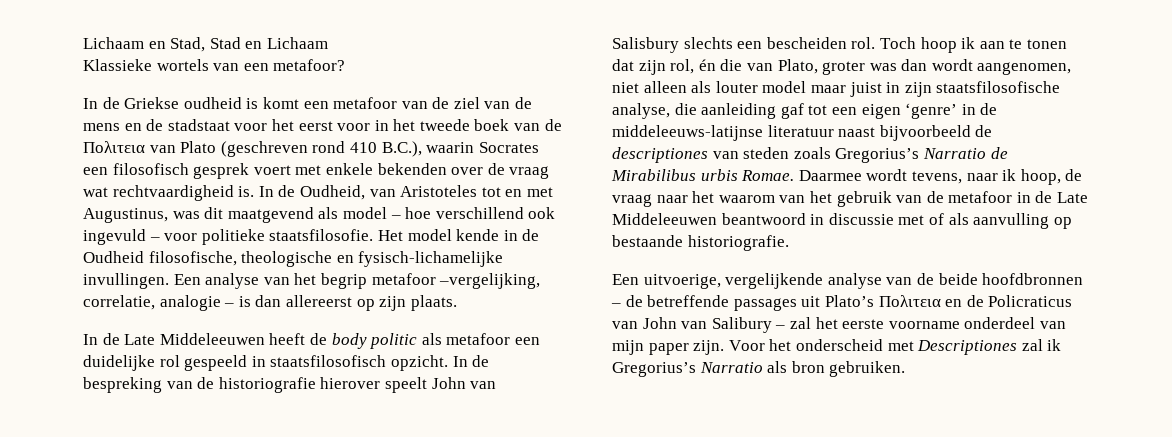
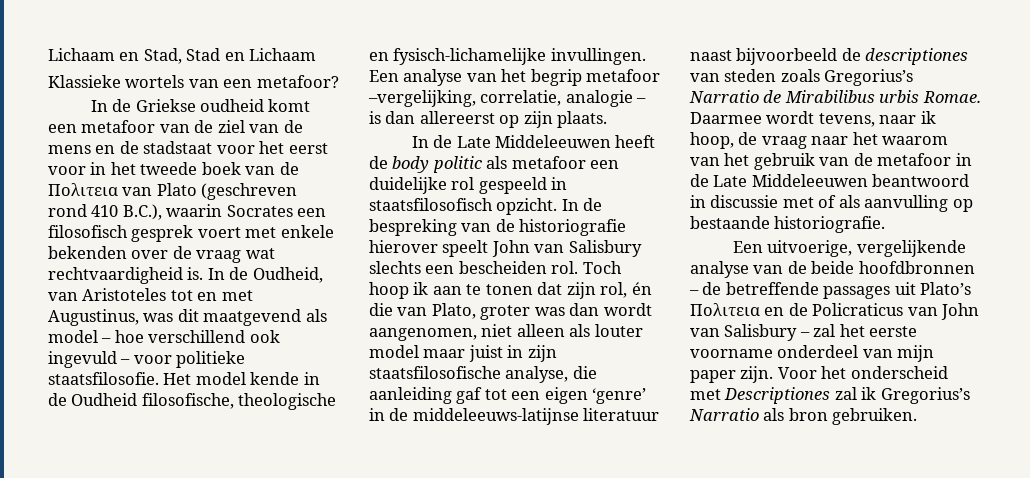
- In de Griekse oudheid is komt een metafoor van de ziel van de mens en de stadstaat voor het eerst voor in het tweede boek van de Πολιτεια van Plato (geschreven rond 410 B.C.), waarin Socrates een filosofisch gesprek voert met enkele bekenden over de vraag wat rechtvaardigheid is.
+ In de Griekse oudheid komt een metafoor van de ziel van de mens en de stadstaat voor het eerst voor in het tweede boek van de Πολιτεια van Plato (geschreven rond 410 B.C.), waarin Socrates een filosofisch gesprek voert met enkele bekenden over de vraag wat rechtvaardigheid is.
- Een uitvoerige, vergelijkende analyse van de beide hoofdbronnen – de betreffende passages uit Plato’s Πολιτεια en de Policraticus van John van Salibury – zal het eerste voorname onderdeel van mijn paper zijn.
+ Een uitvoerige, vergelijkende analyse van de beide hoofdbronnen – de betreffende passages uit Plato’s Πολιτεια en de Policraticus van John van Salisbury – zal het eerste voorname onderdeel van mijn paper zijn.

